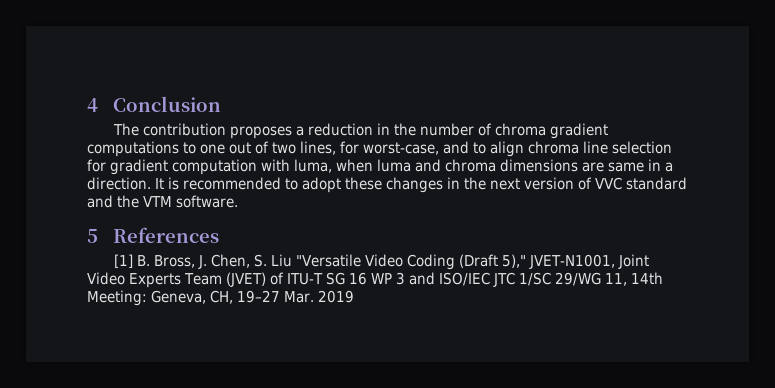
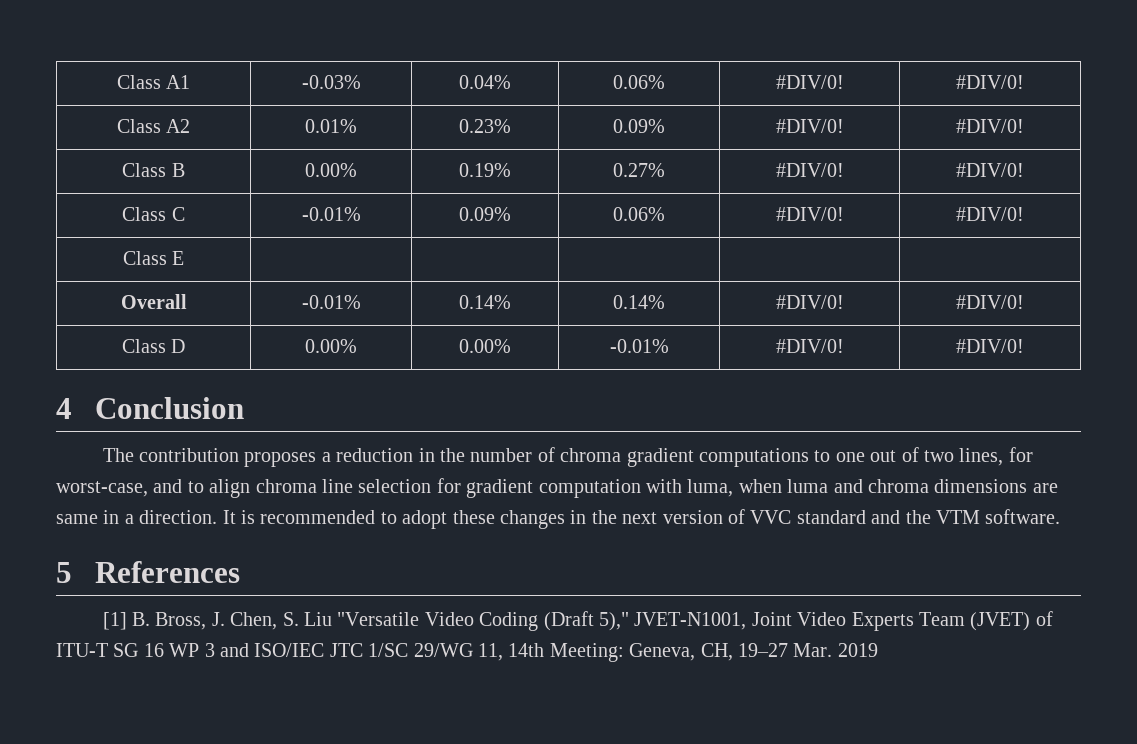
+ Class A1 | -0.03% | 0.04% | 0.06% | #DIV/0! | #DIV/0!
+ Class A2 | 0.01% | 0.23% | 0.09% | #DIV/0! | #DIV/0!
+ Class B | 0.00% | 0.19% | 0.27% | #DIV/0! | #DIV/0!
+ Class C | -0.01% | 0.09% | 0.06% | #DIV/0! | #DIV/0!
+ Class E | | | | |
+ Overall | -0.01% | 0.14% | 0.14% | #DIV/0! | #DIV/0!
+ Class D | 0.00% | 0.00% | -0.01% | #DIV/0! | #DIV/0!

